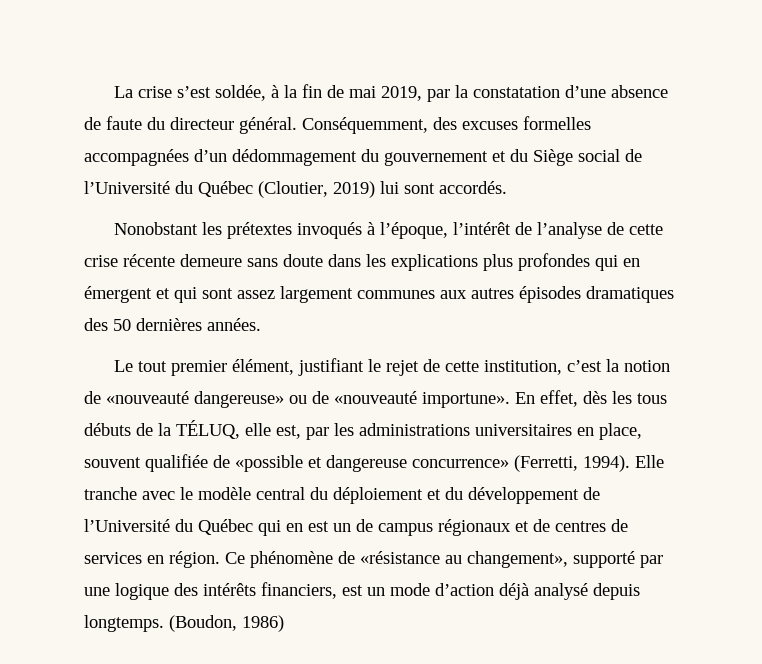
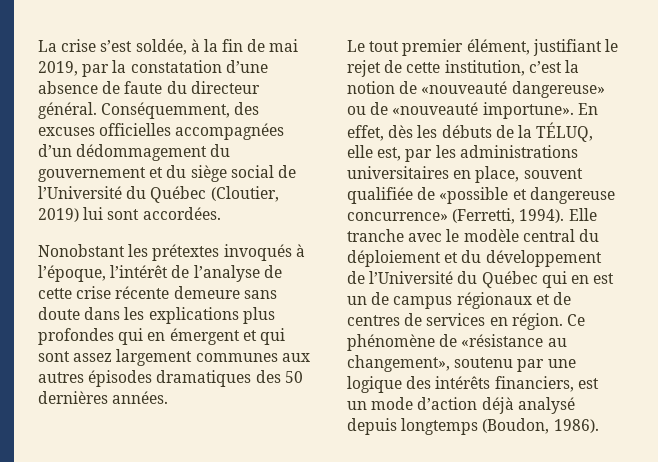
- Conséquemment, des excuses formelles accompagnées d’un dédommagement du gouvernement et du Siège social de l’Université du Québec (Cloutier, 2019) lui sont accordés.
+ Conséquemment, des excuses officielles accompagnées d’un dédommagement du gouvernement et du siège social de l’Université du Québec (Cloutier, 2019) lui sont accordées.
- En effet, dès les tous débuts de la TÉLUQ, elle est, par les administrations universitaires en place, souvent qualifiée de «possible et dangereuse concurrence» (Ferretti, 1994).
+ En effet, dès les débuts de la TÉLUQ, elle est, par les administrations universitaires en place, souvent qualifiée de «possible et dangereuse concurrence» (Ferretti, 1994).
- Ce phénomène de «résistance au changement», supporté par une logique des intérêts financiers, est un mode d’action déjà analysé depuis longtemps. (Boudon, 1986)
+ Ce phénomène de «résistance au changement», soutenu par une logique des intérêts financiers, est un mode d’action déjà analysé depuis longtemps (Boudon, 1986).

